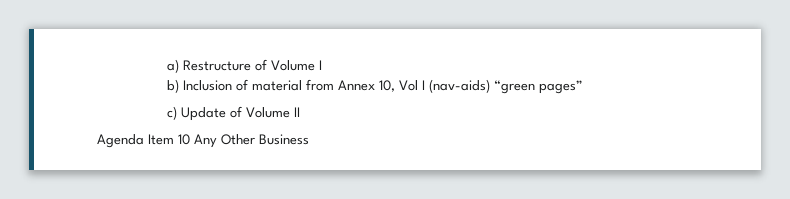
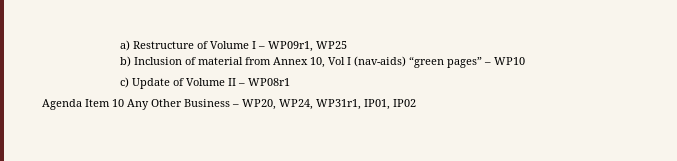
- a) Restructure of Volume I
+ a) Restructure of Volume I – WP09r1, WP25
- b) Inclusion of material from Annex 10, Vol I (nav-aids) “green pages”
+ b) Inclusion of material from Annex 10, Vol I (nav-aids) “green pages” – WP10
- c) Update of Volume II
+ c) Update of Volume II – WP08r1
- Agenda Item 10 Any Other Business
+ Agenda Item 10 Any Other Business – WP20, WP24, WP31r1, IP01, IP02

